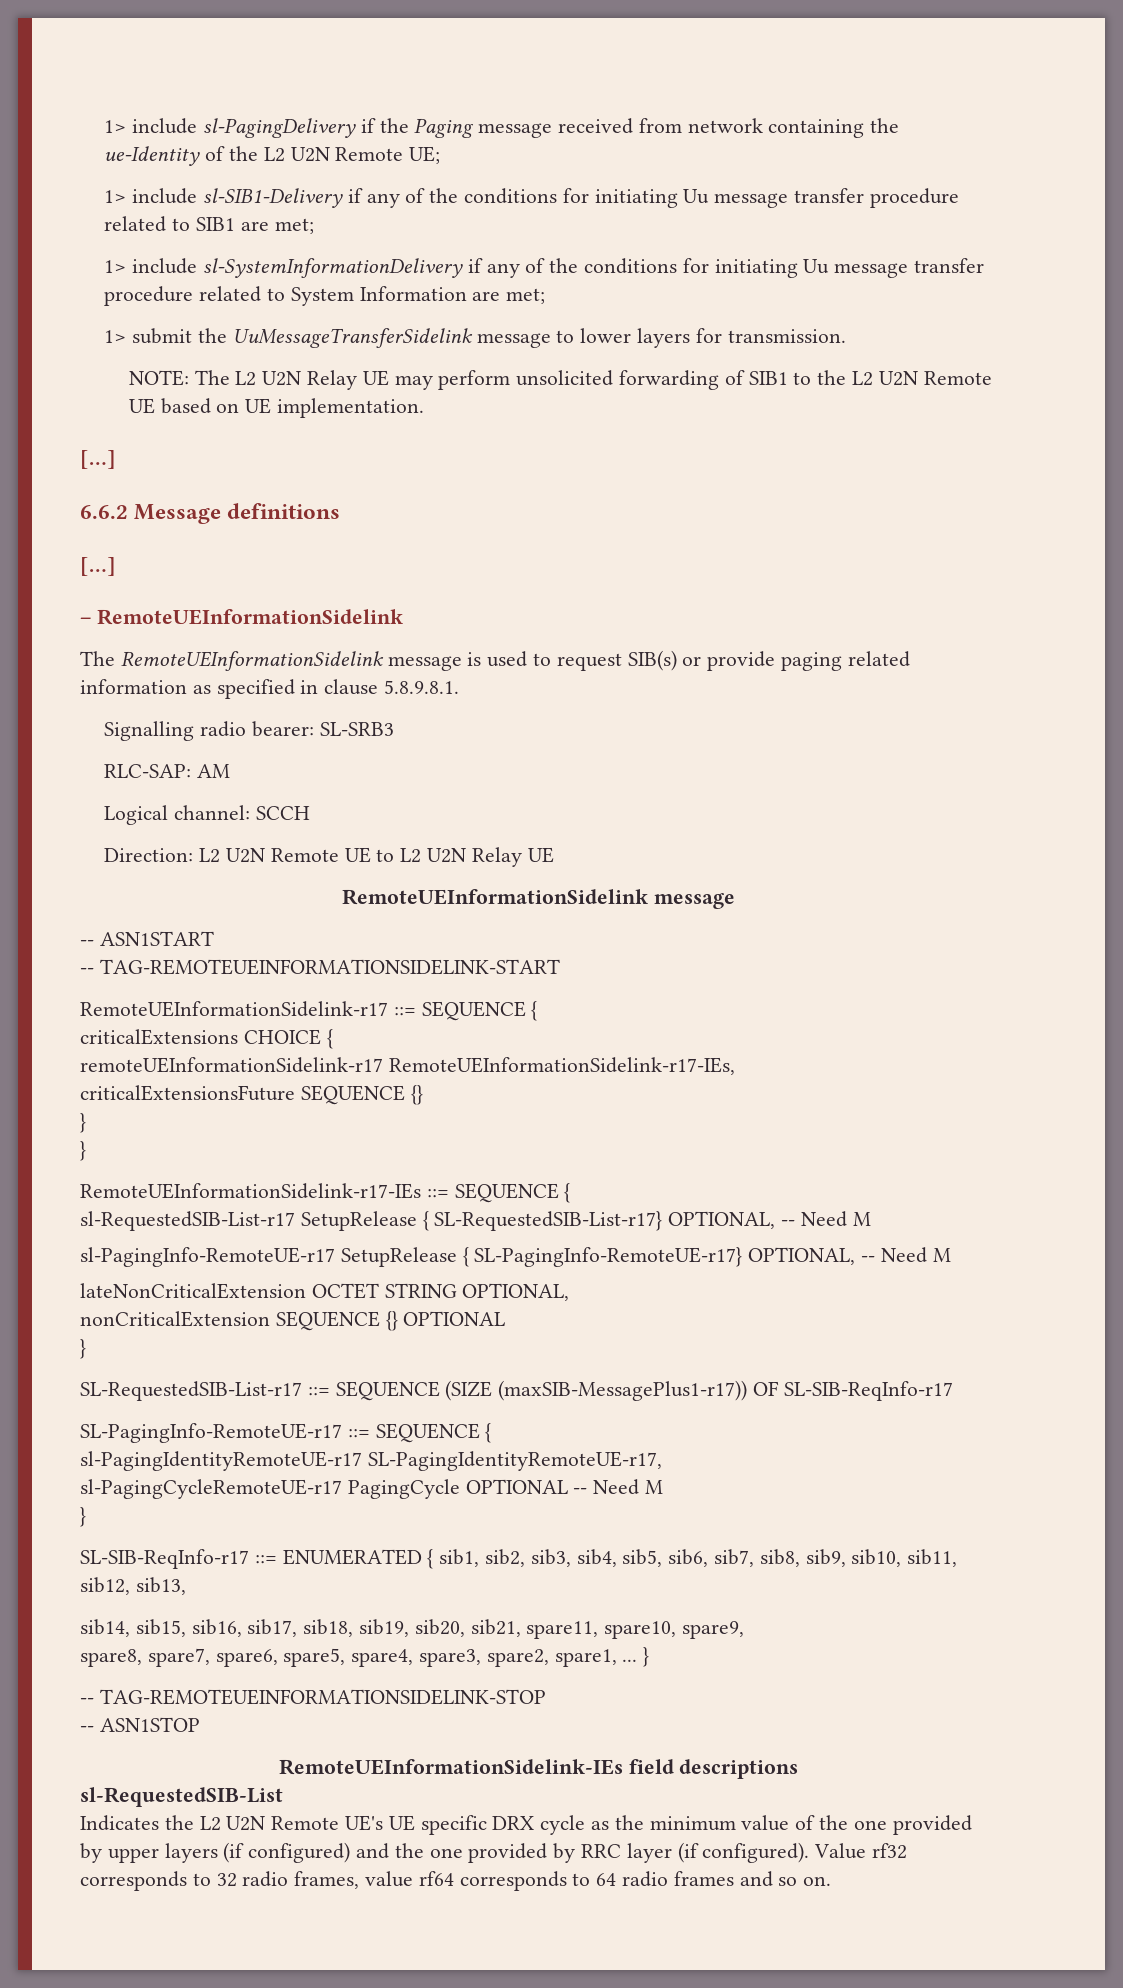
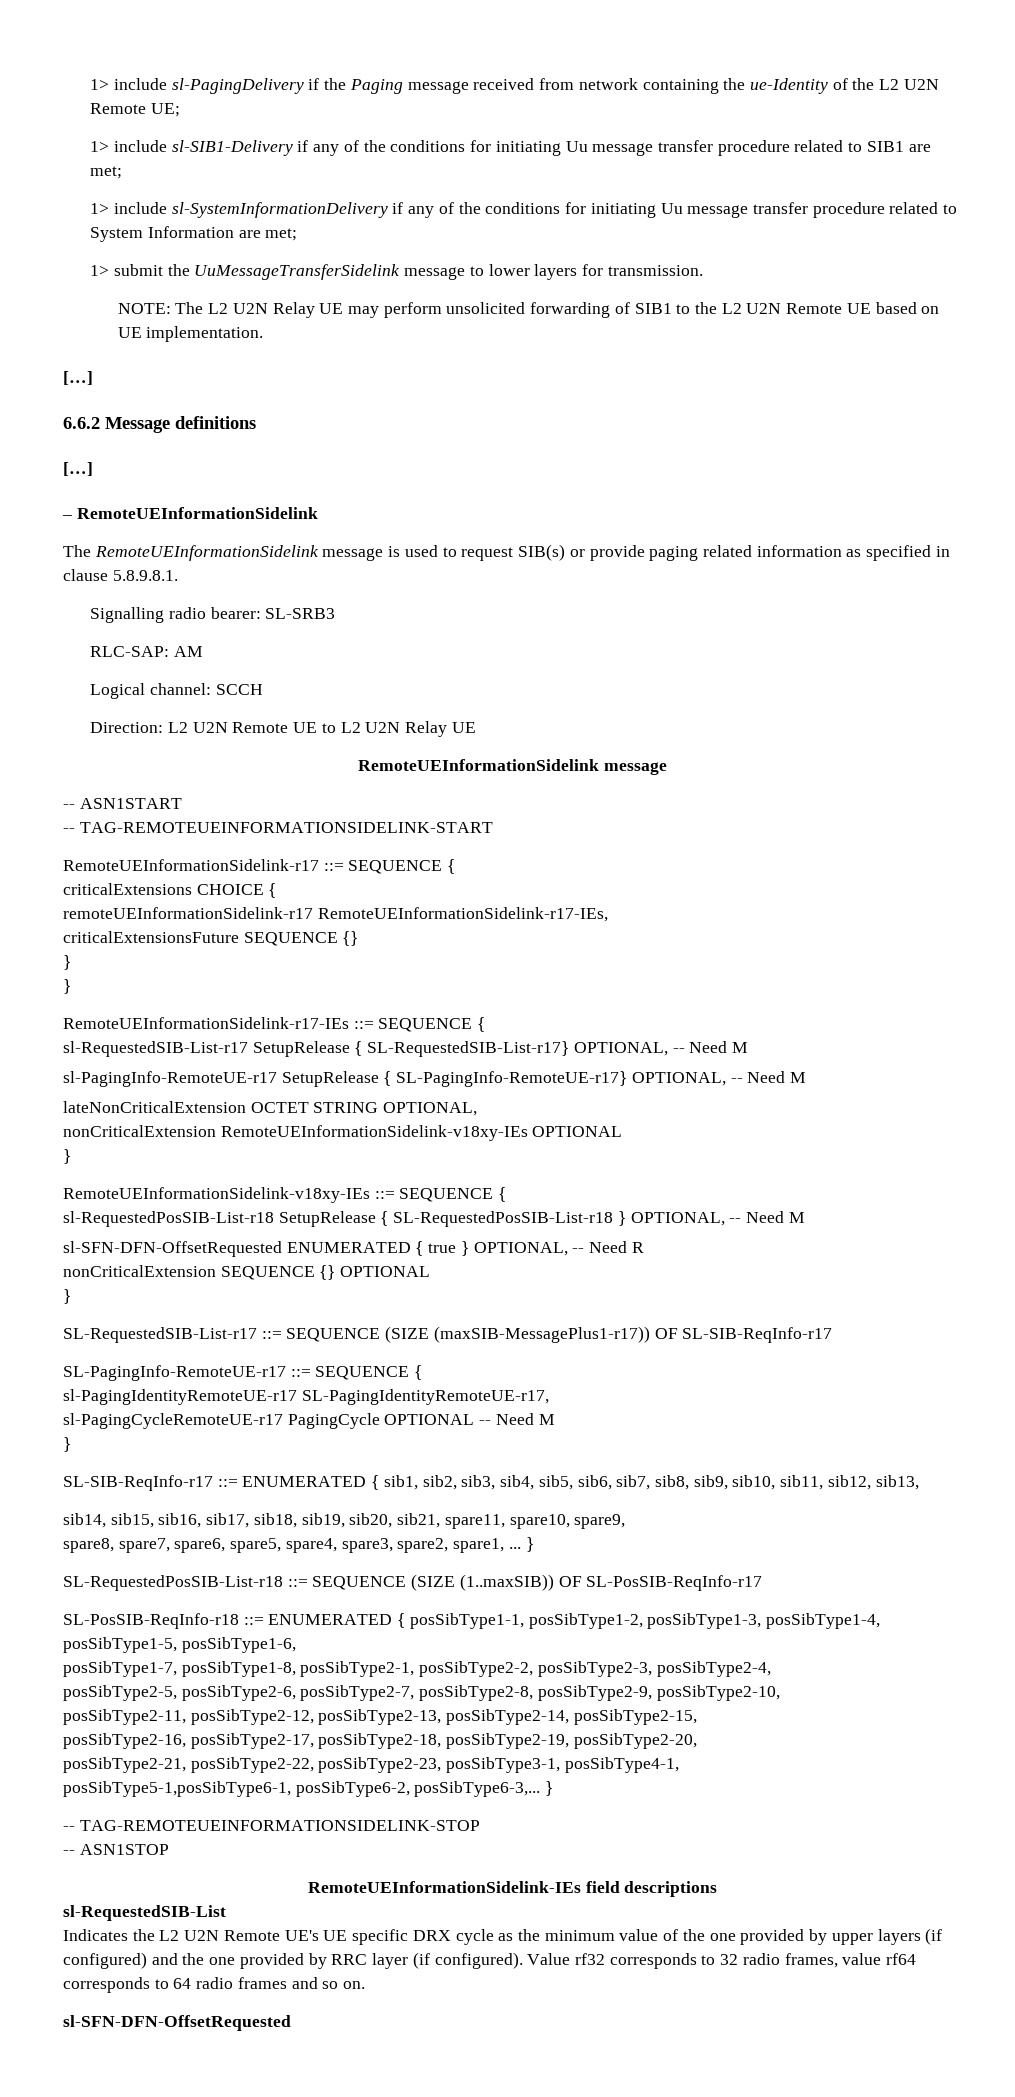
+ nonCriticalExtension RemoteUEInformationSidelink-v18xy-IEs OPTIONAL
+ }
+ RemoteUEInformationSidelink-v18xy-IEs ::= SEQUENCE {
+ sl-RequestedPosSIB-List-r18 SetupRelease { SL-RequestedPosSIB-List-r18 } OPTIONAL, -- Need M
+ sl-SFN-DFN-OffsetRequested ENUMERATED { true } OPTIONAL, -- Need R
+ SL-RequestedPosSIB-List-r18 ::= SEQUENCE (SIZE (1..maxSIB)) OF SL-PosSIB-ReqInfo-r17
+ SL-PosSIB-ReqInfo-r18 ::= ENUMERATED { posSibType1-1, posSibType1-2, posSibType1-3, posSibType1-4, posSibType1-5, posSibType1-6,
+ posSibType1-7, posSibType1-8, posSibType2-1, posSibType2-2, posSibType2-3, posSibType2-4,
+ posSibType2-5, posSibType2-6, posSibType2-7, posSibType2-8, posSibType2-9, posSibType2-10,
+ posSibType2-11, posSibType2-12, posSibType2-13, posSibType2-14, posSibType2-15,
+ posSibType2-16, posSibType2-17, posSibType2-18, posSibType2-19, posSibType2-20,
+ posSibType2-21, posSibType2-22, posSibType2-23, posSibType3-1, posSibType4-1,
+ posSibType5-1,posSibType6-1, posSibType6-2, posSibType6-3,... }
  Value rf32 corresponds to 32 radio frames, value rf64 corresponds to 64 radio frames and so on.
+ sl-SFN-DFN-OffsetRequested

